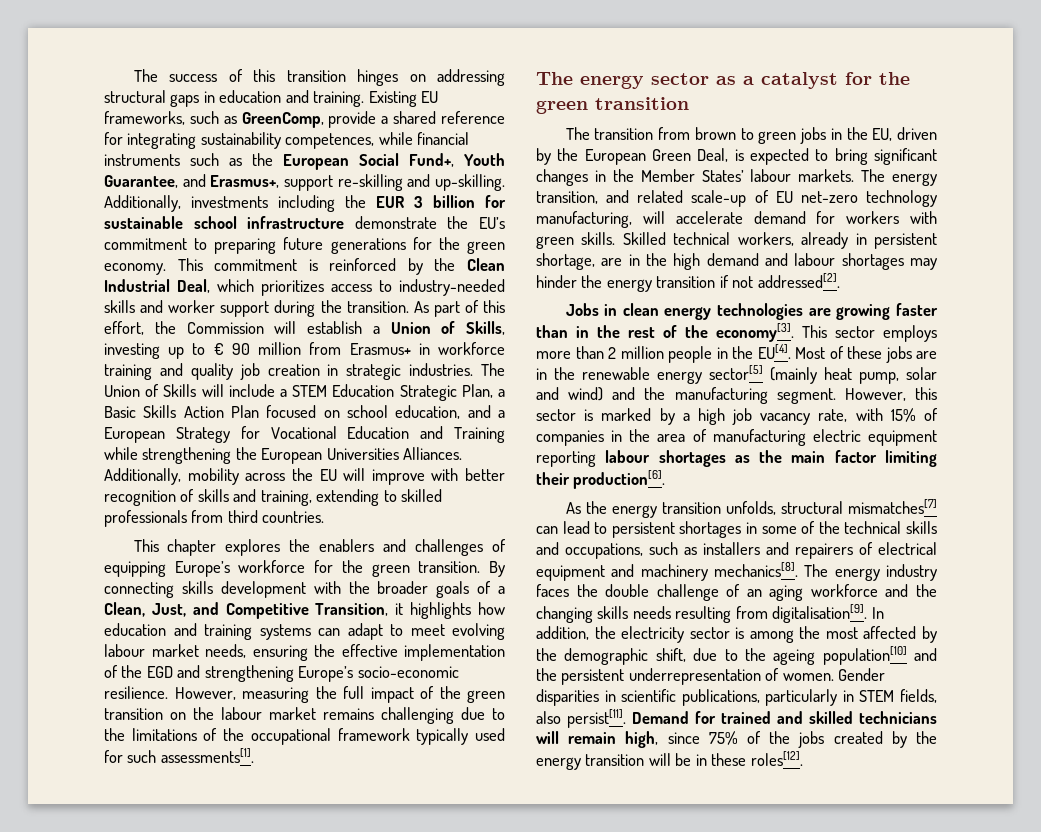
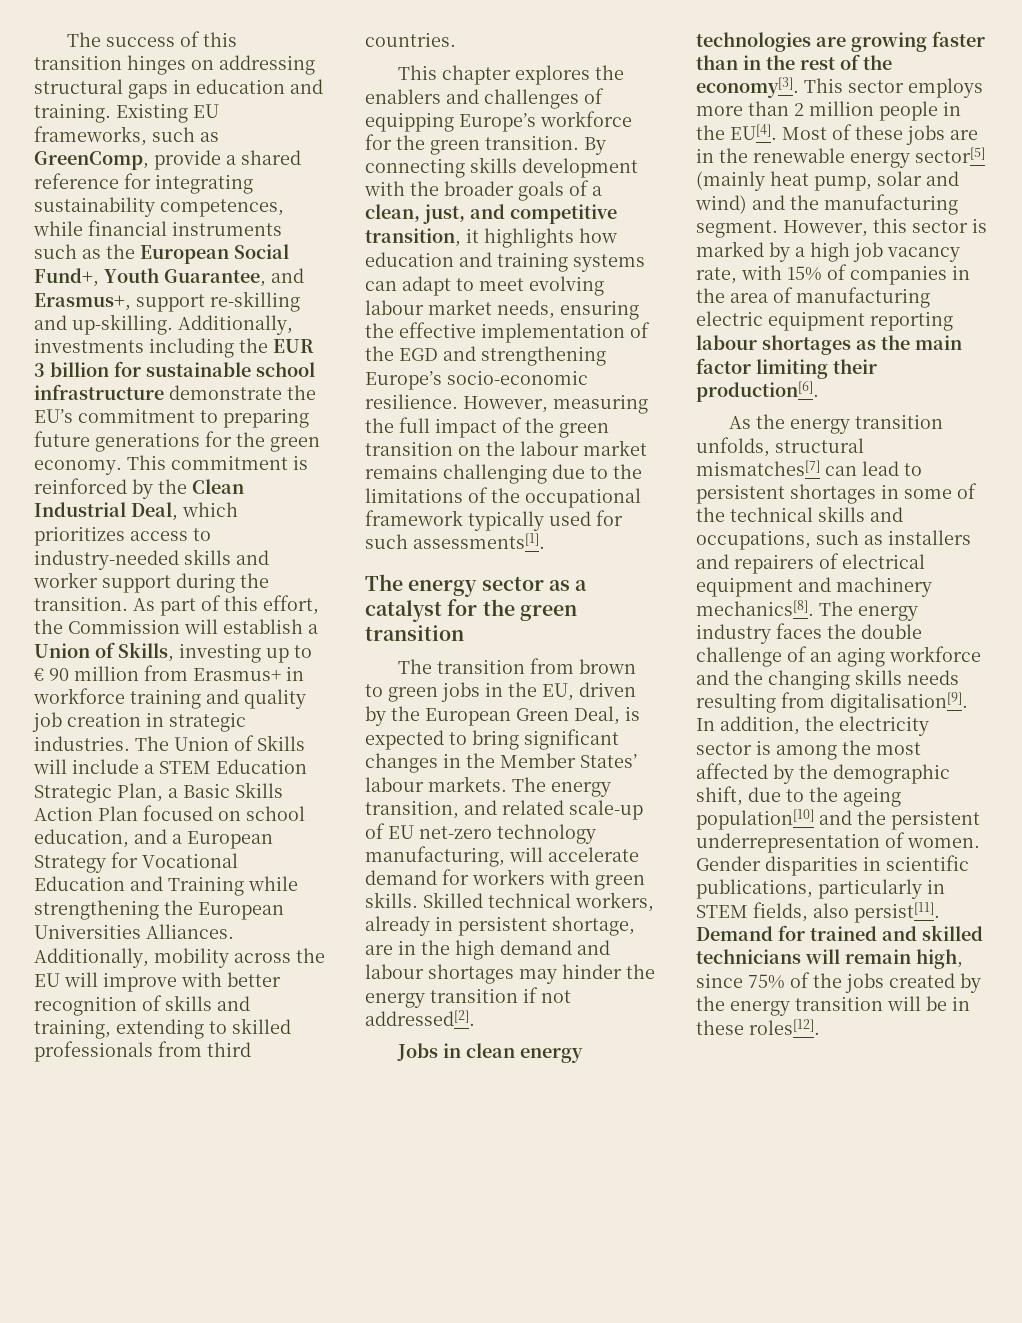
- By connecting skills development with the broader goals of a Clean, Just, and Competitive Transition, it highlights how education and training systems can adapt to meet evolving labour market needs, ensuring the effective implementation of the EGD and strengthening Europe’s socio-economic resilience.
+ By connecting skills development with the broader goals of a clean, just, and competitive transition, it highlights how education and training systems can adapt to meet evolving labour market needs, ensuring the effective implementation of the EGD and strengthening Europe’s socio-economic resilience.

